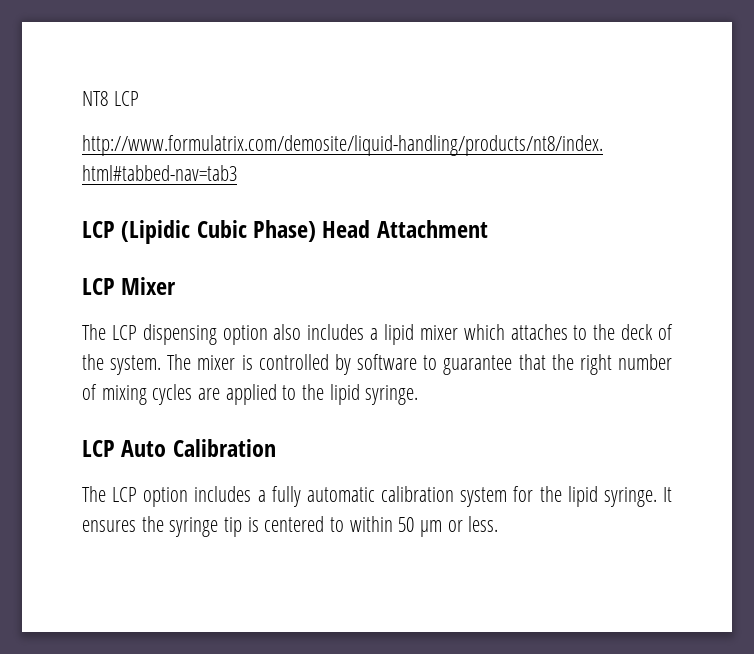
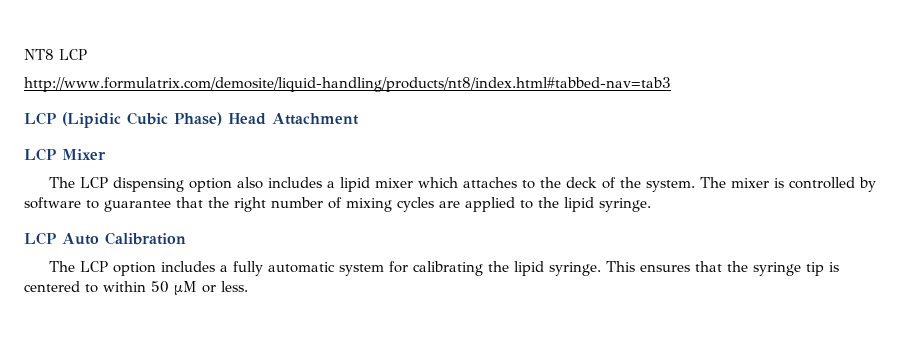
- The LCP option includes a fully automatic calibration system for the lipid syringe. It ensures the syringe tip is centered to within 50 µm or less.
+ The LCP option includes a fully automatic system for calibrating the lipid syringe. This ensures that the syringe tip is centered to within 50 µM or less.

